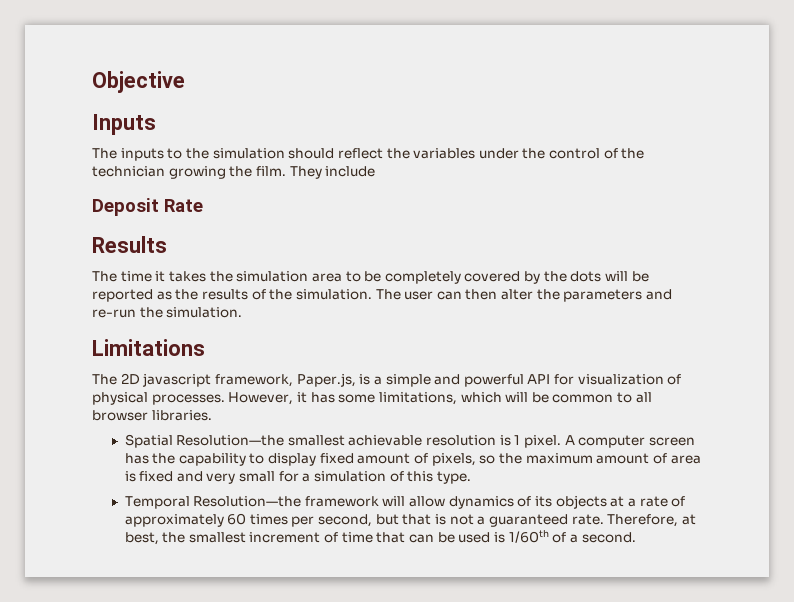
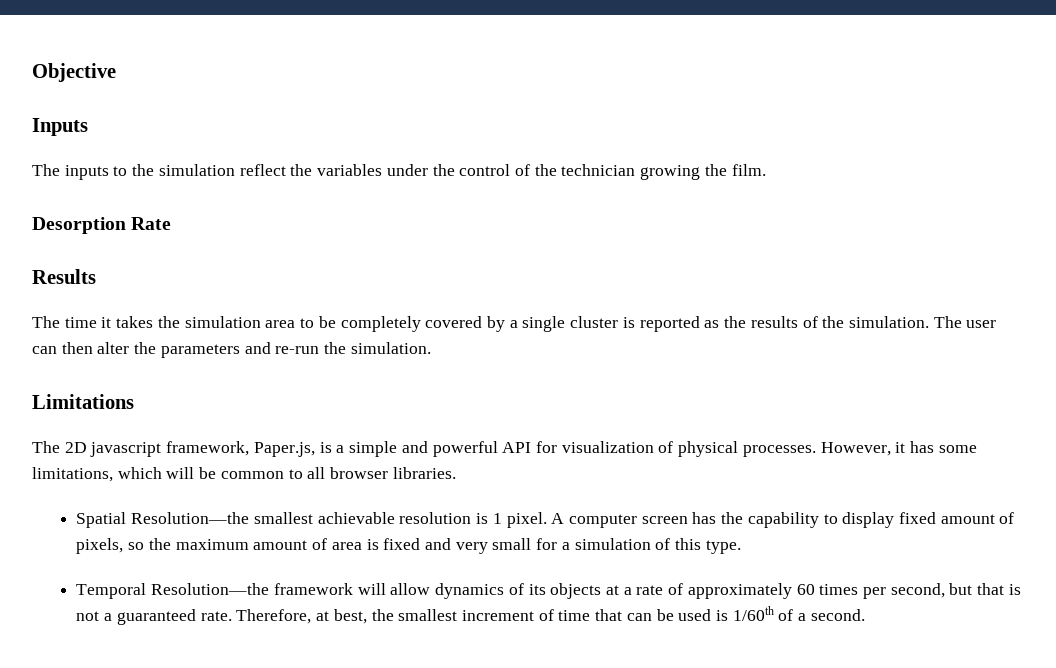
- The inputs to the simulation should reflect the variables under the control of the technician growing the film. They include
- Deposit Rate
+ The inputs to the simulation reflect the variables under the control of the technician growing the film.
+ Desorption Rate
- The time it takes the simulation area to be completely covered by the dots will be reported as the results of the simulation.
+ The time it takes the simulation area to be completely covered by a single cluster is reported as the results of the simulation.

